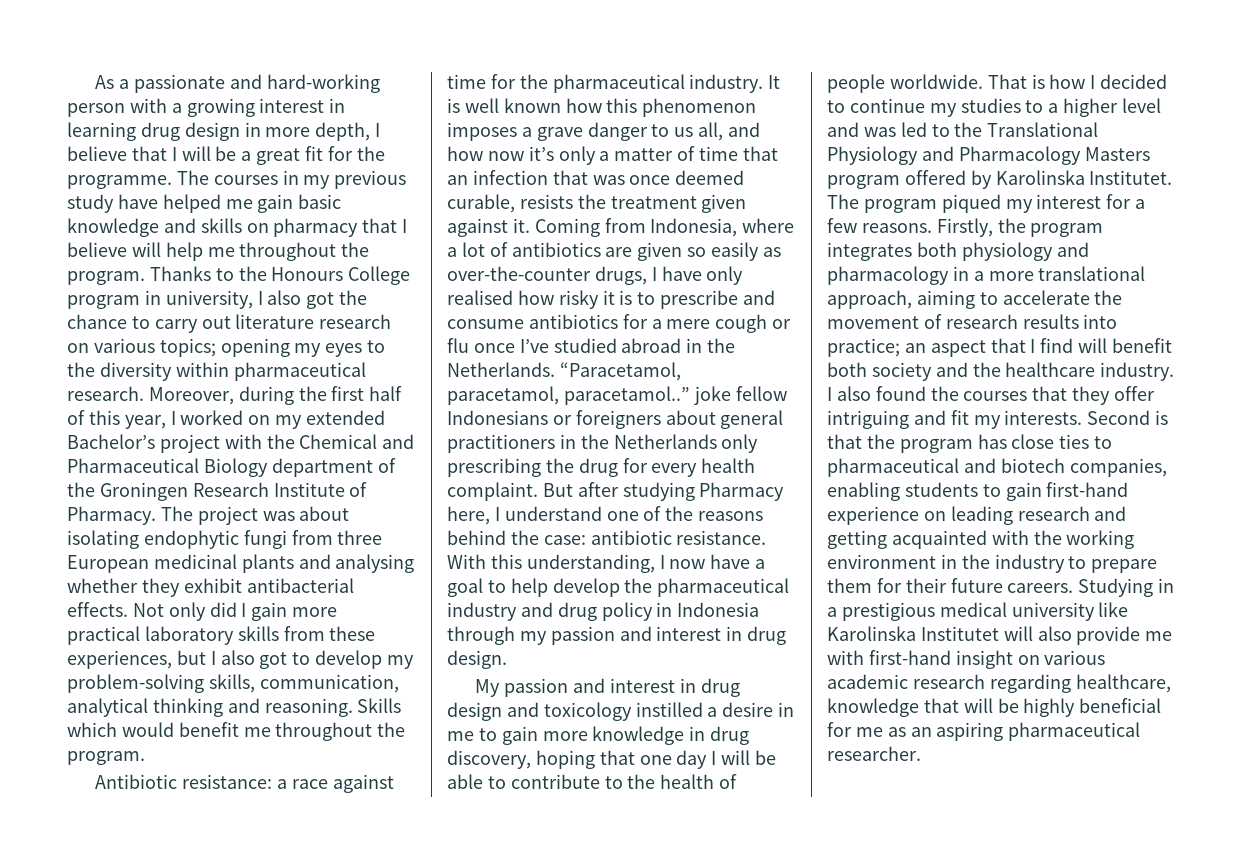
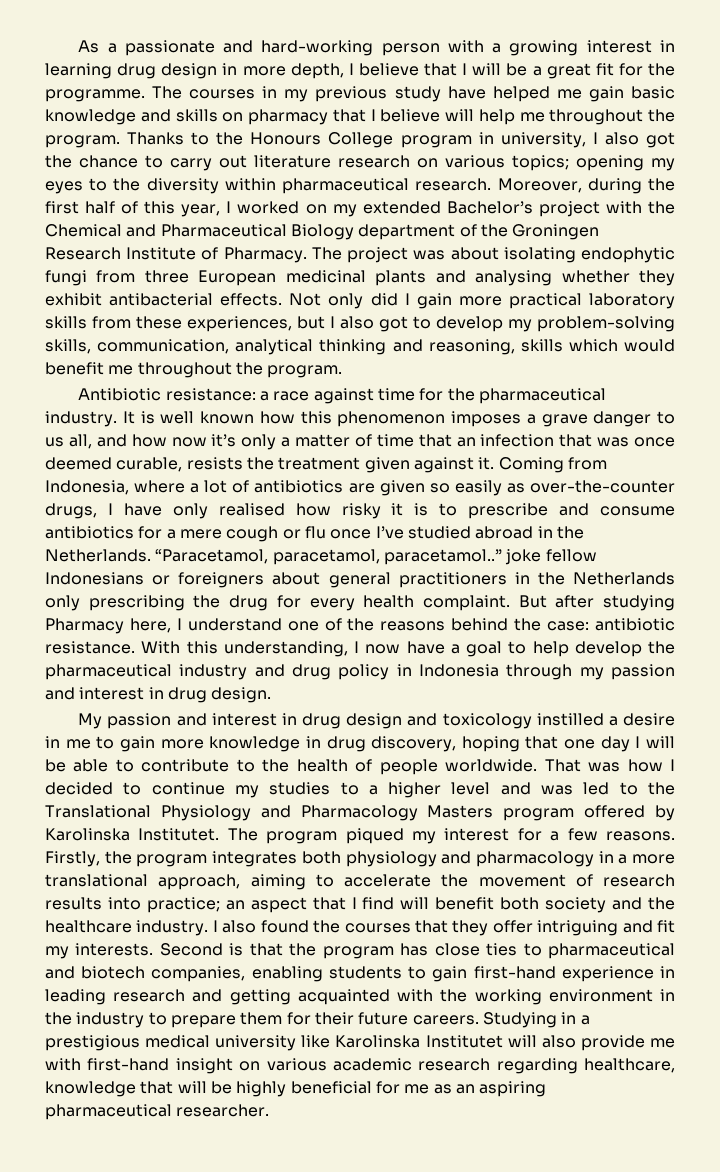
- Not only did I gain more practical laboratory skills from these experiences, but I also got to develop my problem-solving skills, communication, analytical thinking and reasoning. Skills which would benefit me throughout the program.
+ Not only did I gain more practical laboratory skills from these experiences, but I also got to develop my problem-solving skills, communication, analytical thinking and reasoning, skills which would benefit me throughout the program.
- That is how I decided to continue my studies to a higher level and was led to the Translational Physiology and Pharmacology Masters program offered by Karolinska Institutet.
+ That was how I decided to continue my studies to a higher level and was led to the Translational Physiology and Pharmacology Masters program offered by Karolinska Institutet.
- Second is that the program has close ties to pharmaceutical and biotech companies, enabling students to gain first-hand experience on leading research and getting acquainted with the working environment in the industry to prepare them for their future careers.
+ Second is that the program has close ties to pharmaceutical and biotech companies, enabling students to gain first-hand experience in leading research and getting acquainted with the working environment in the industry to prepare them for their future careers.

